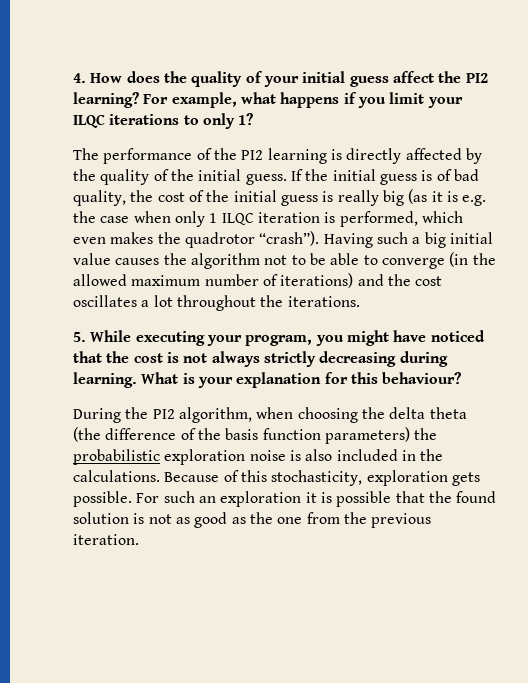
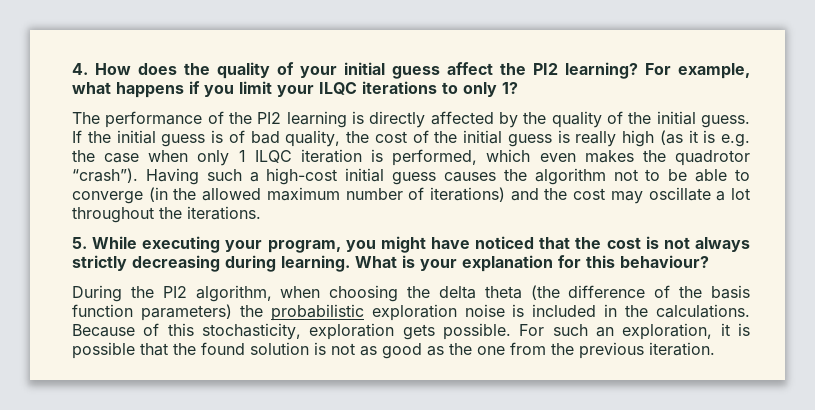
- If the initial guess is of bad quality, the cost of the initial guess is really big (as it is e.g. the case when only 1 ILQC iteration is performed, which even makes the quadrotor “crash”).
+ If the initial guess is of bad quality, the cost of the initial guess is really high (as it is e.g. the case when only 1 ILQC iteration is performed, which even makes the quadrotor “crash”).
- Having such a big initial value causes the algorithm not to be able to converge (in the allowed maximum number of iterations) and the cost oscillates a lot throughout the iterations.
+ Having such a high-cost initial guess causes the algorithm not to be able to converge (in the allowed maximum number of iterations) and the cost may oscillate a lot throughout the iterations.
- During the PI2 algorithm, when choosing the delta theta (the difference of the basis function parameters) the probabilistic exploration noise is also included in the calculations.
+ During the PI2 algorithm, when choosing the delta theta (the difference of the basis function parameters) the probabilistic exploration noise is included in the calculations.
- For such an exploration it is possible that the found solution is not as good as the one from the previous iteration.
+ For such an exploration, it is possible that the found solution is not as good as the one from the previous iteration.

